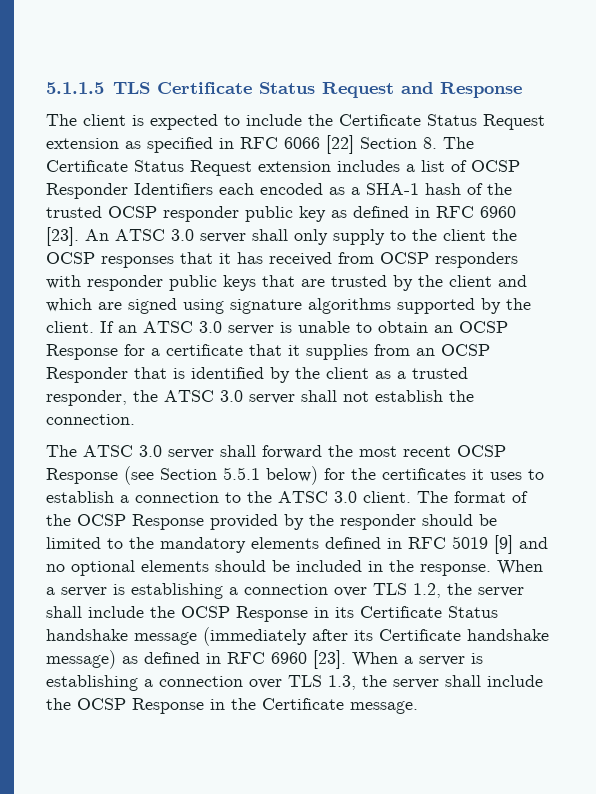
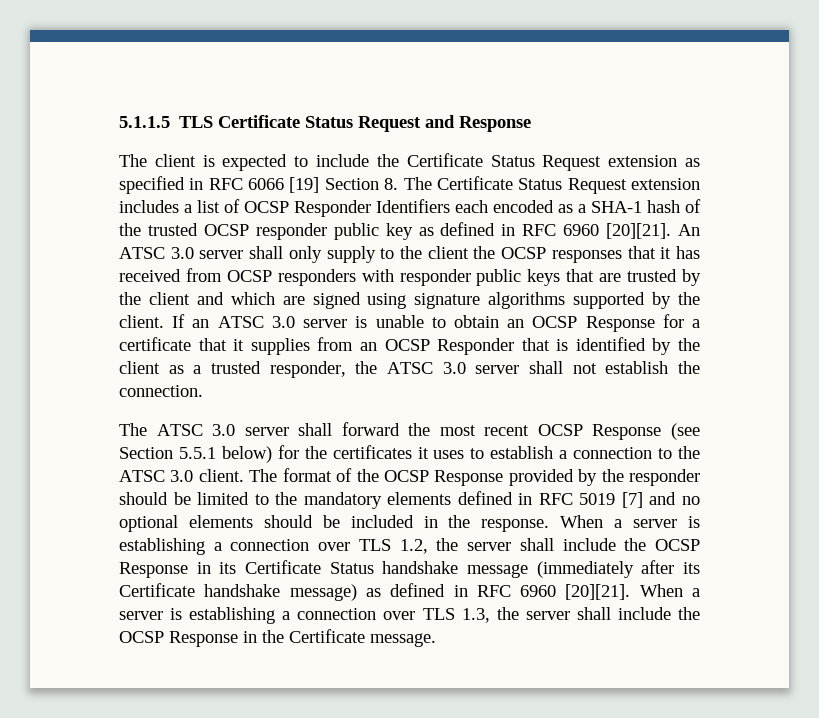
- The client is expected to include the Certificate Status Request extension as specified in RFC 6066 [22] Section 8. The Certificate Status Request extension includes a list of OCSP Responder Identifiers each encoded as a SHA-1 hash of the trusted OCSP responder public key as defined in RFC 6960 [23].
+ The client is expected to include the Certificate Status Request extension as specified in RFC 6066 [19] Section 8. The Certificate Status Request extension includes a list of OCSP Responder Identifiers each encoded as a SHA-1 hash of the trusted OCSP responder public key as defined in RFC 6960 [20][21].
- The format of the OCSP Response provided by the responder should be limited to the mandatory elements defined in RFC 5019 [9] and no optional elements should be included in the response.
+ The format of the OCSP Response provided by the responder should be limited to the mandatory elements defined in RFC 5019 [7] and no optional elements should be included in the response.
- When a server is establishing a connection over TLS 1.2, the server shall include the OCSP Response in its Certificate Status handshake message (immediately after its Certificate handshake message) as defined in RFC 6960 [23].
+ When a server is establishing a connection over TLS 1.2, the server shall include the OCSP Response in its Certificate Status handshake message (immediately after its Certificate handshake message) as defined in RFC 6960 [20][21].

